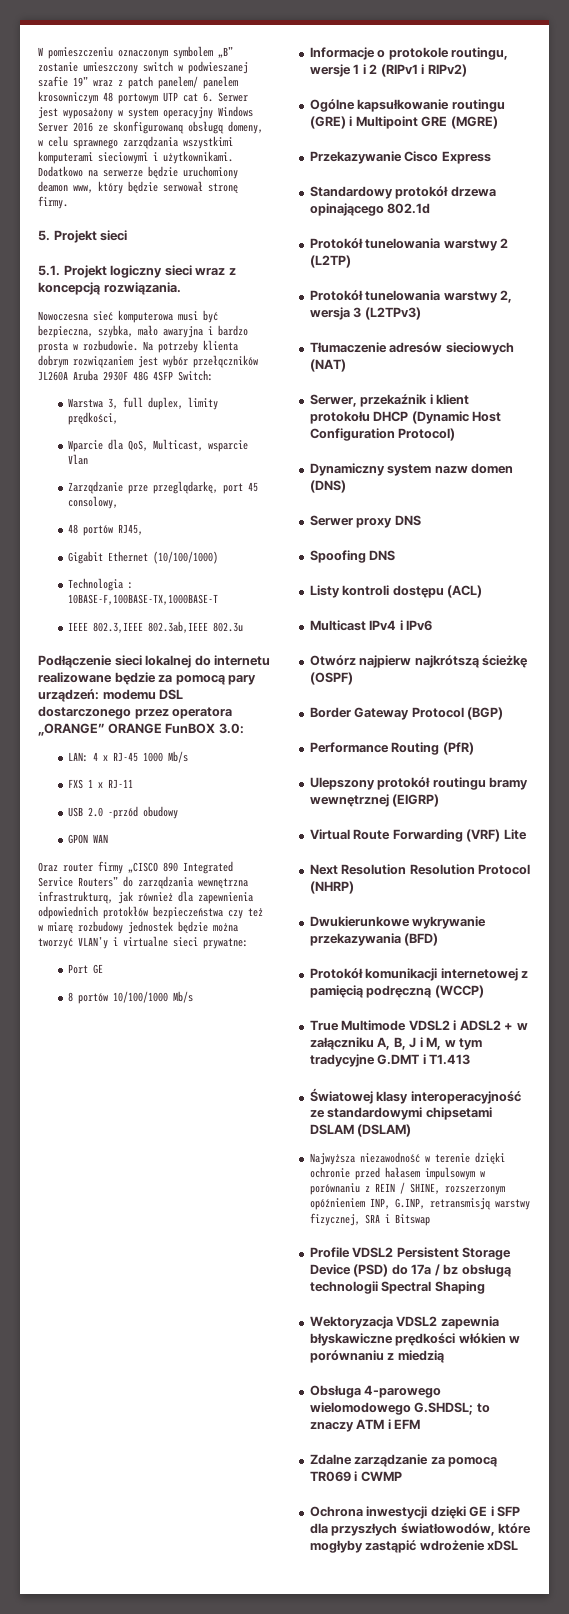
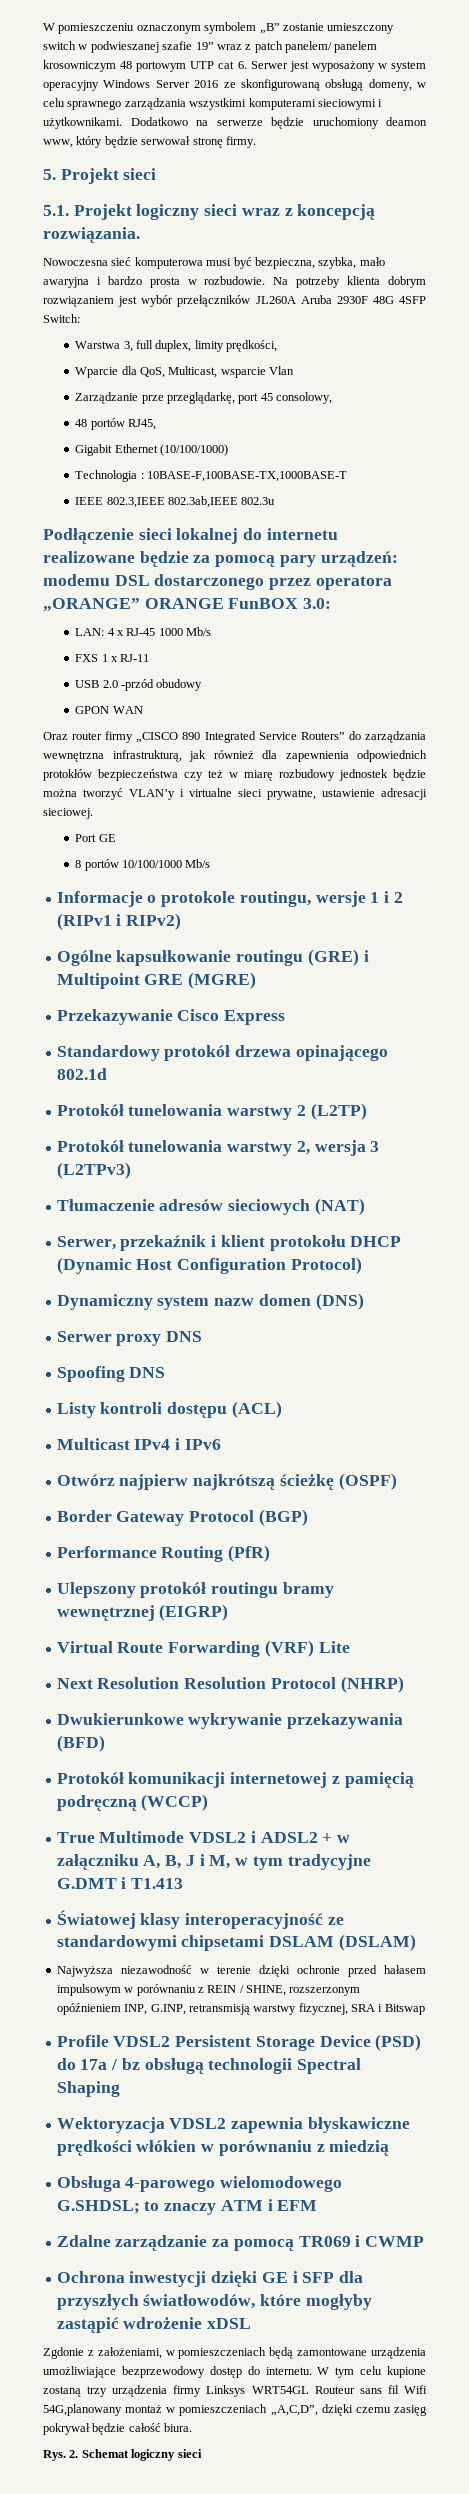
- Oraz router firmy „CISCO 890 Integrated Service Routers” do zarządzania wewnętrzna infrastrukturą, jak również dla zapewnienia odpowiednich protokłów bezpieczeństwa czy też w miarę rozbudowy jednostek będzie można tworzyć VLAN’y i virtualne sieci prywatne:
+ Oraz router firmy „CISCO 890 Integrated Service Routers” do zarządzania wewnętrzna infrastrukturą, jak również dla zapewnienia odpowiednich protokłów bezpieczeństwa czy też w miarę rozbudowy jednostek będzie można tworzyć VLAN’y i virtualne sieci prywatne, ustawienie adresacji sieciowej.
+ Zgdonie z założeniami, w pomieszczeniach będą zamontowane urządzenia umożliwiające bezprzewodowy dostęp do internetu. W tym celu kupione zostaną trzy urządzenia firmy Linksys WRT54GL Routeur sans fil Wifi 54G,planowany montaż w pomieszczeniach „A,C,D”, dzięki czemu zasięg pokrywał będzie całość biura.
+ Rys. 2. Schemat logiczny sieci

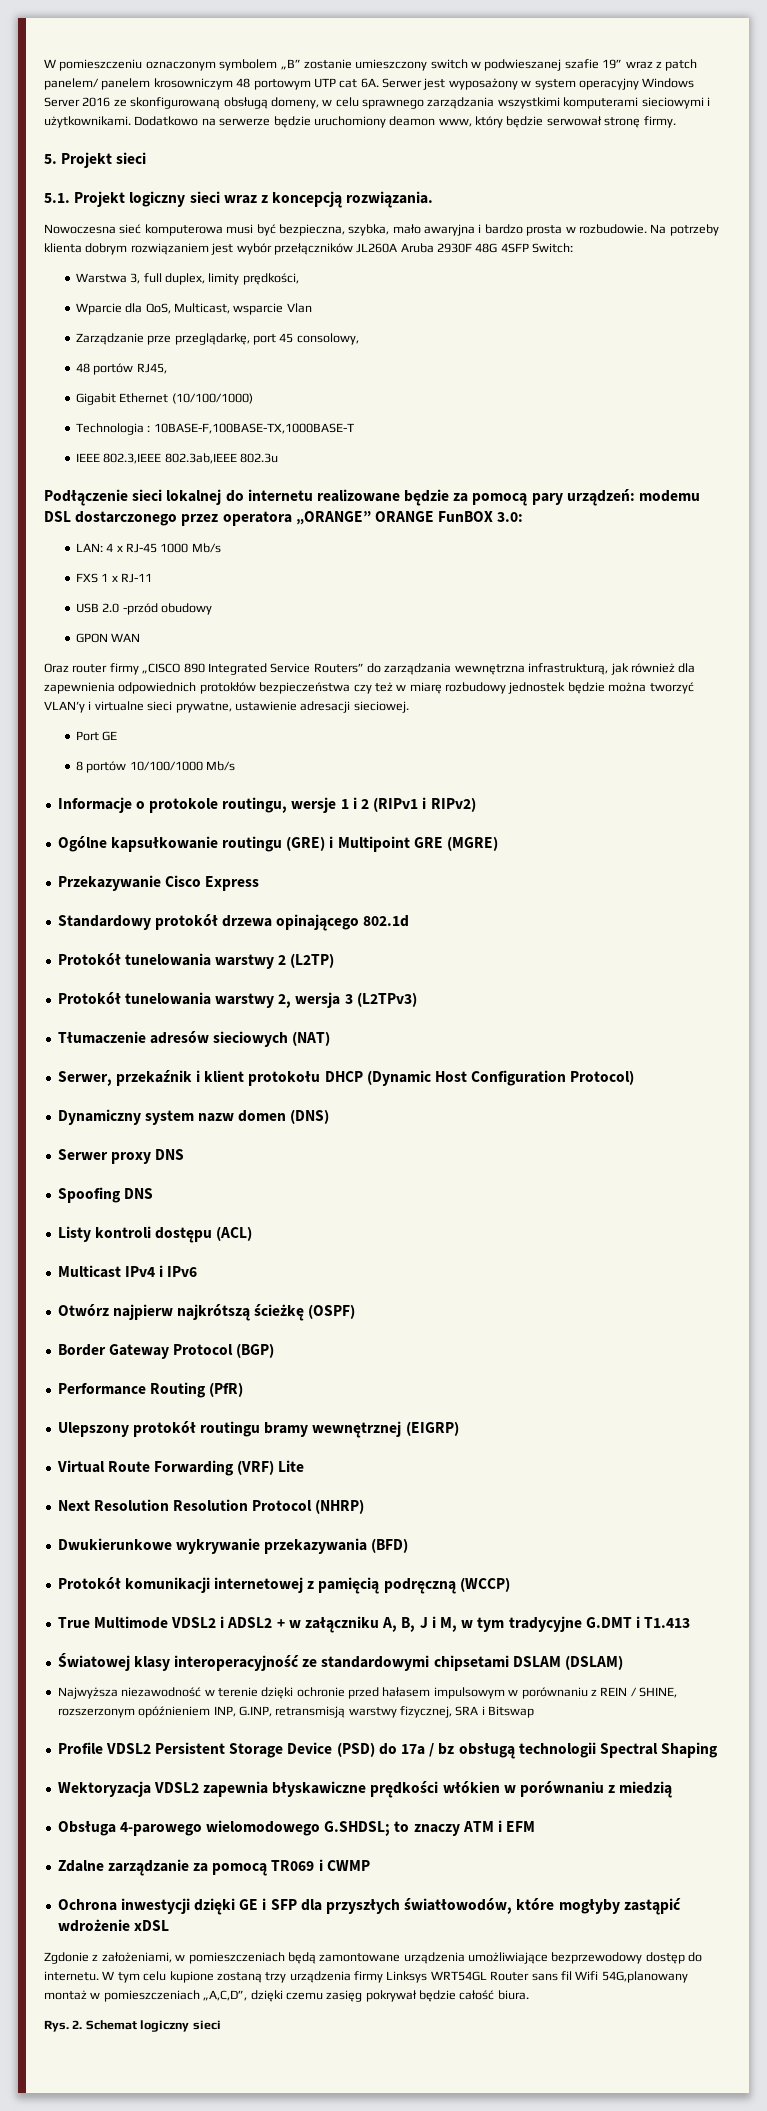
- W pomieszczeniu oznaczonym symbolem „B” zostanie umieszczony switch w podwieszanej szafie 19” wraz z patch panelem/ panelem krosowniczym 48 portowym UTP cat 6. Serwer jest wyposażony w system operacyjny Windows Server 2016 ze skonfigurowaną obsługą domeny, w celu sprawnego zarządzania wszystkimi komputerami sieciowymi i użytkownikami.
+ W pomieszczeniu oznaczonym symbolem „B” zostanie umieszczony switch w podwieszanej szafie 19” wraz z patch panelem/ panelem krosowniczym 48 portowym UTP cat 6A. Serwer jest wyposażony w system operacyjny Windows Server 2016 ze skonfigurowaną obsługą domeny, w celu sprawnego zarządzania wszystkimi komputerami sieciowymi i użytkownikami.
- W tym celu kupione zostaną trzy urządzenia firmy Linksys WRT54GL Routeur sans fil Wifi 54G,planowany montaż w pomieszczeniach „A,C,D”, dzięki czemu zasięg pokrywał będzie całość biura.
+ W tym celu kupione zostaną trzy urządzenia firmy Linksys WRT54GL Router sans fil Wifi 54G,planowany montaż w pomieszczeniach „A,C,D”, dzięki czemu zasięg pokrywał będzie całość biura.

